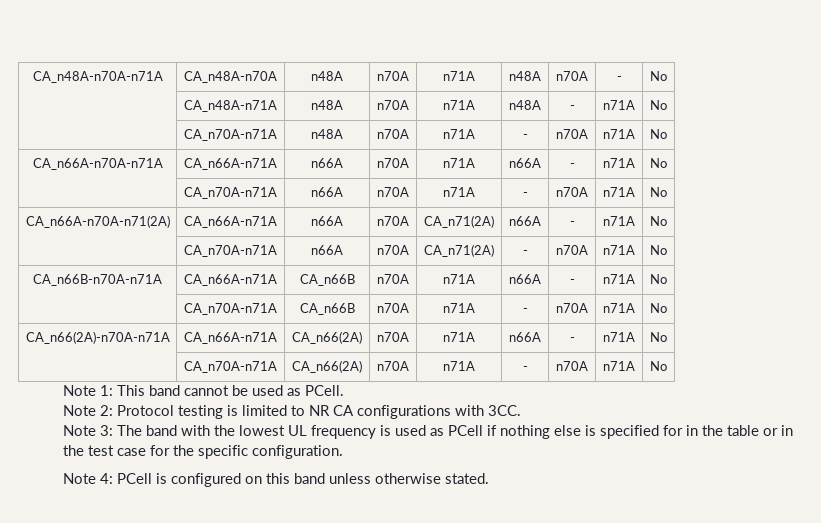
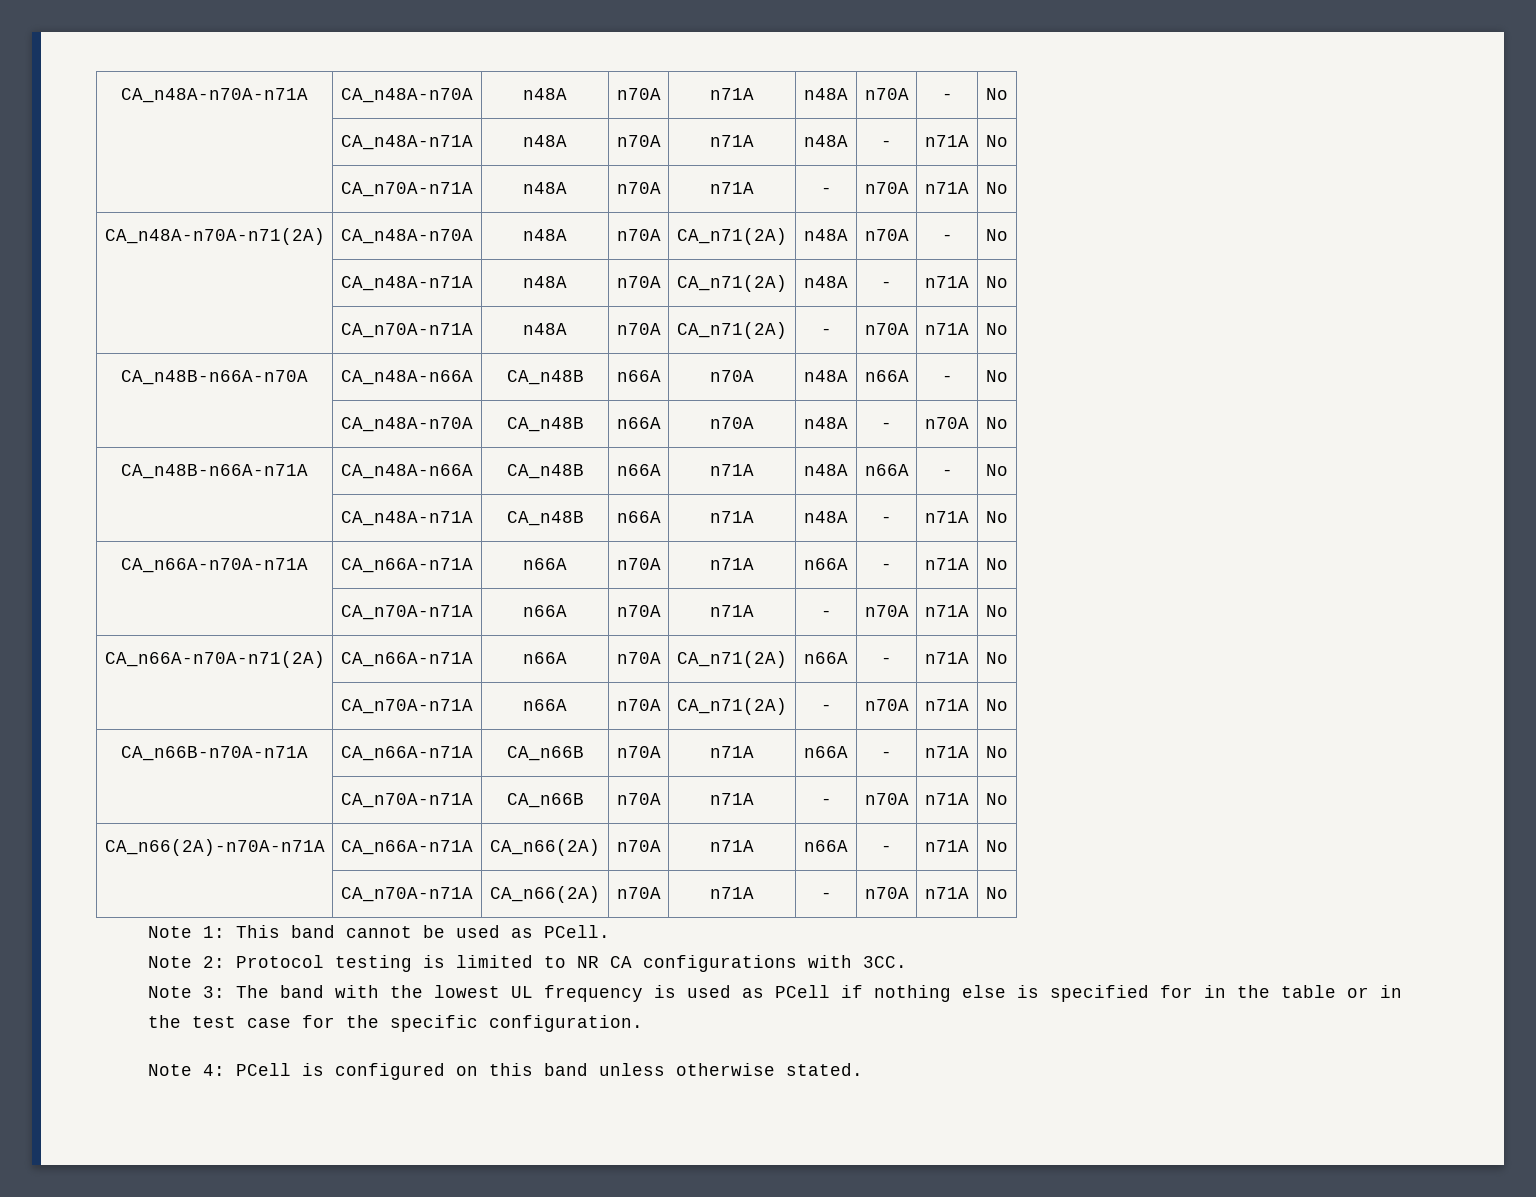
+ CA_n48A-n70A-n71(2A) | CA_n48A-n70A | n48A | n70A | CA_n71(2A) | n48A | n70A | - | No
+ | CA_n48A-n71A | n48A | n70A | CA_n71(2A) | n48A | - | n71A | No
+ | CA_n70A-n71A | n48A | n70A | CA_n71(2A) | - | n70A | n71A | No
+ CA_n48B-n66A-n70A | CA_n48A-n66A | CA_n48B | n66A | n70A | n48A | n66A | - | No
+ | CA_n48A-n70A | CA_n48B | n66A | n70A | n48A | - | n70A | No
+ CA_n48B-n66A-n71A | CA_n48A-n66A | CA_n48B | n66A | n71A | n48A | n66A | - | No
+ | CA_n48A-n71A | CA_n48B | n66A | n71A | n48A | - | n71A | No

